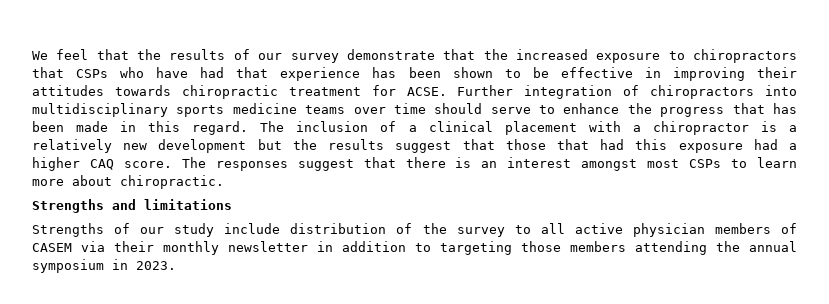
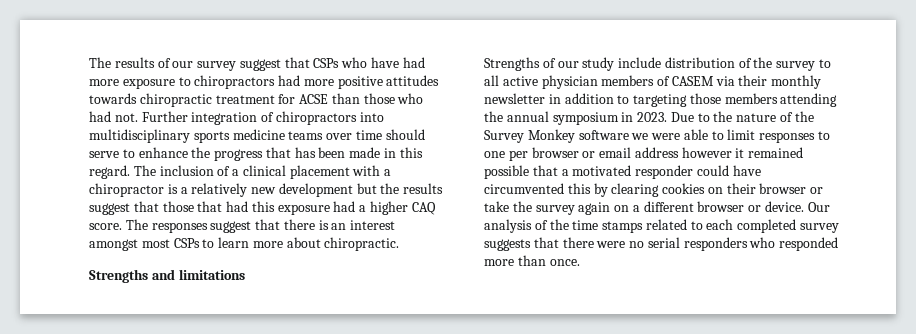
- We feel that the results of our survey demonstrate that the increased exposure to chiropractors that CSPs who have had that experience has been shown to be effective in improving their attitudes towards chiropractic treatment for ACSE.
+ The results of our survey suggest that CSPs who have had more exposure to chiropractors had more positive attitudes towards chiropractic treatment for ACSE than those who had not.
+ Due to the nature of the Survey Monkey software we were able to limit responses to one per browser or email address however it remained possible that a motivated responder could have circumvented this by clearing cookies on their browser or take the survey again on a different browser or device. Our analysis of the time stamps related to each completed survey suggests that there were no serial responders who responded more than once.

